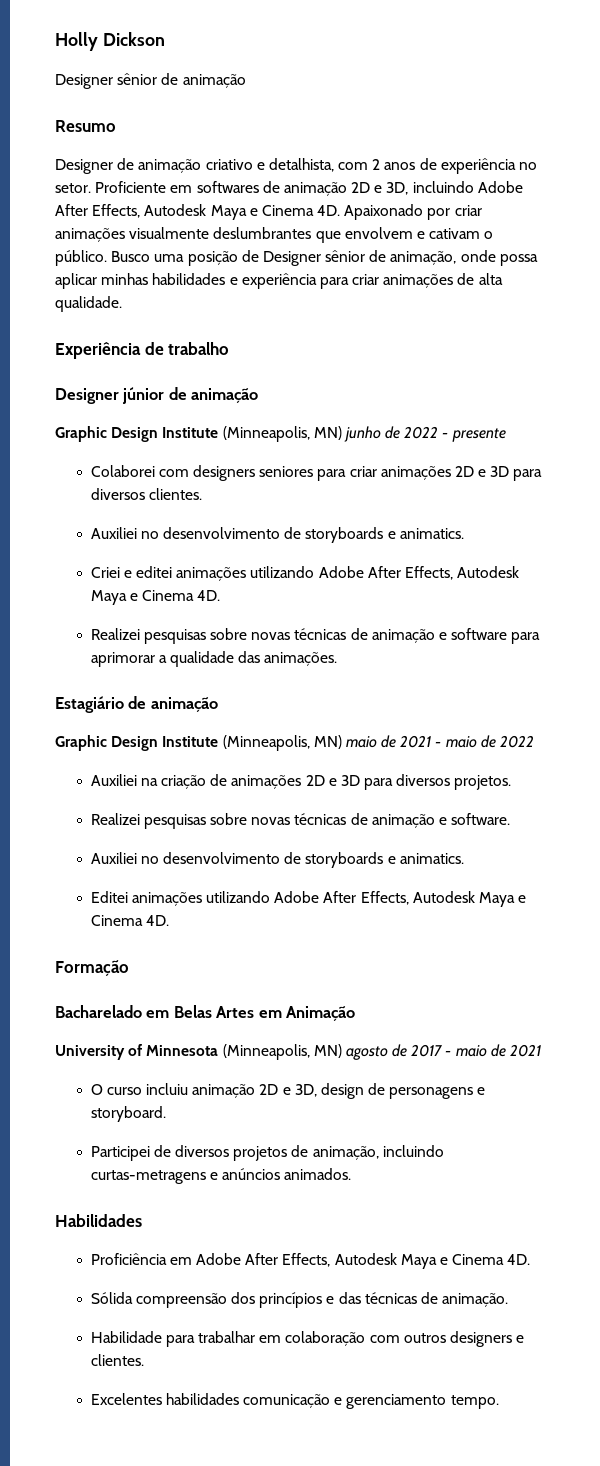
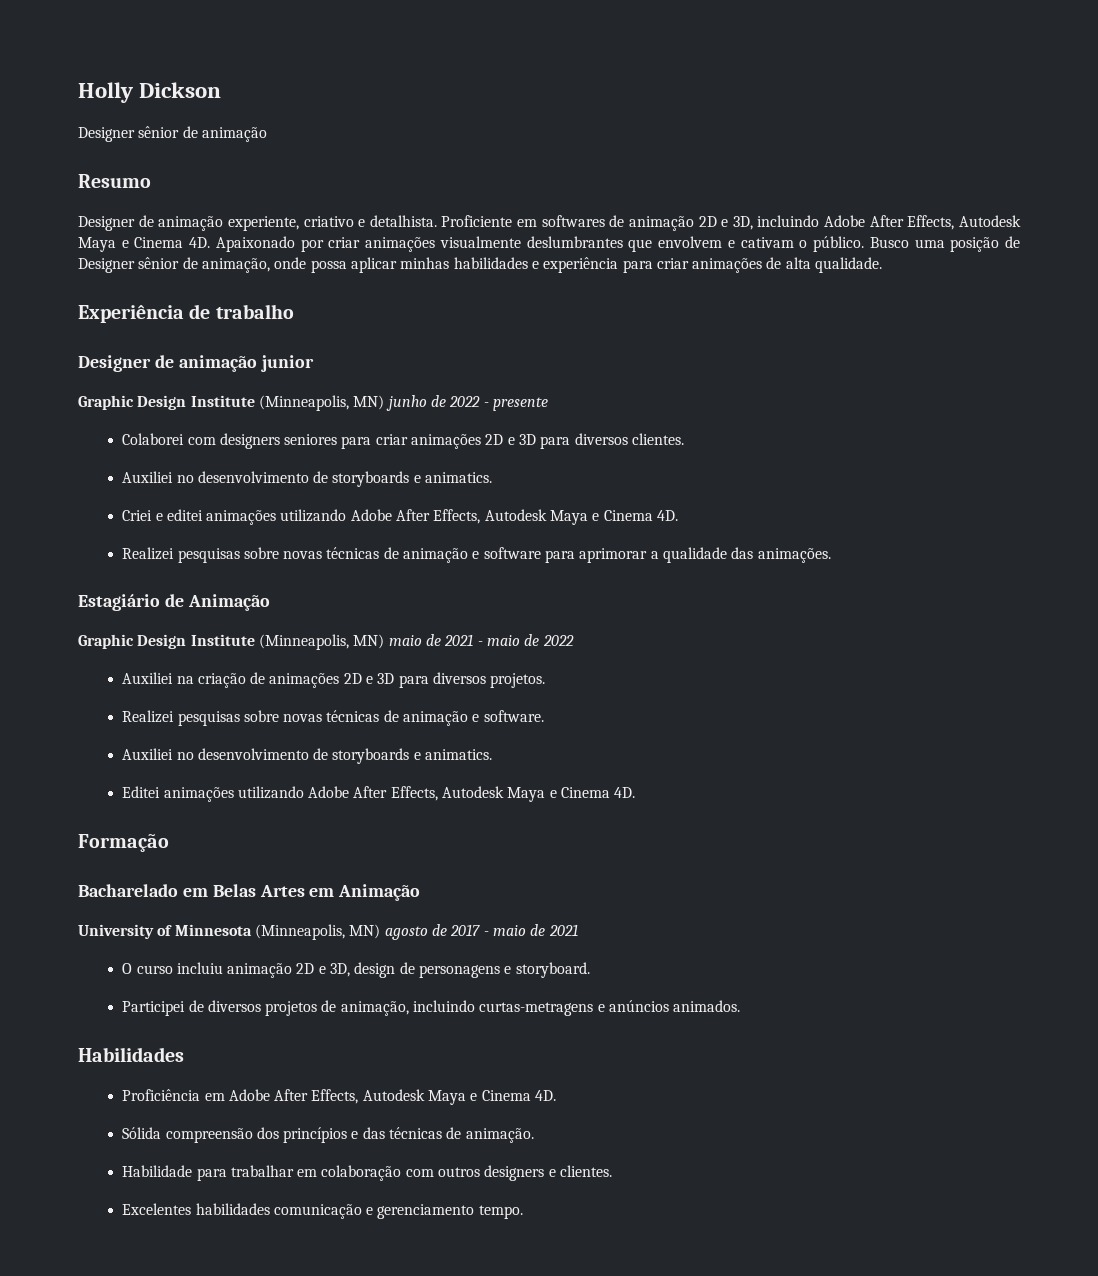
- Designer de animação criativo e detalhista, com 2 anos de experiência no setor.
+ Designer de animação experiente, criativo e detalhista.
- Designer júnior de animação
+ Designer de animação junior
- Estagiário de animação
+ Estagiário de Animação

